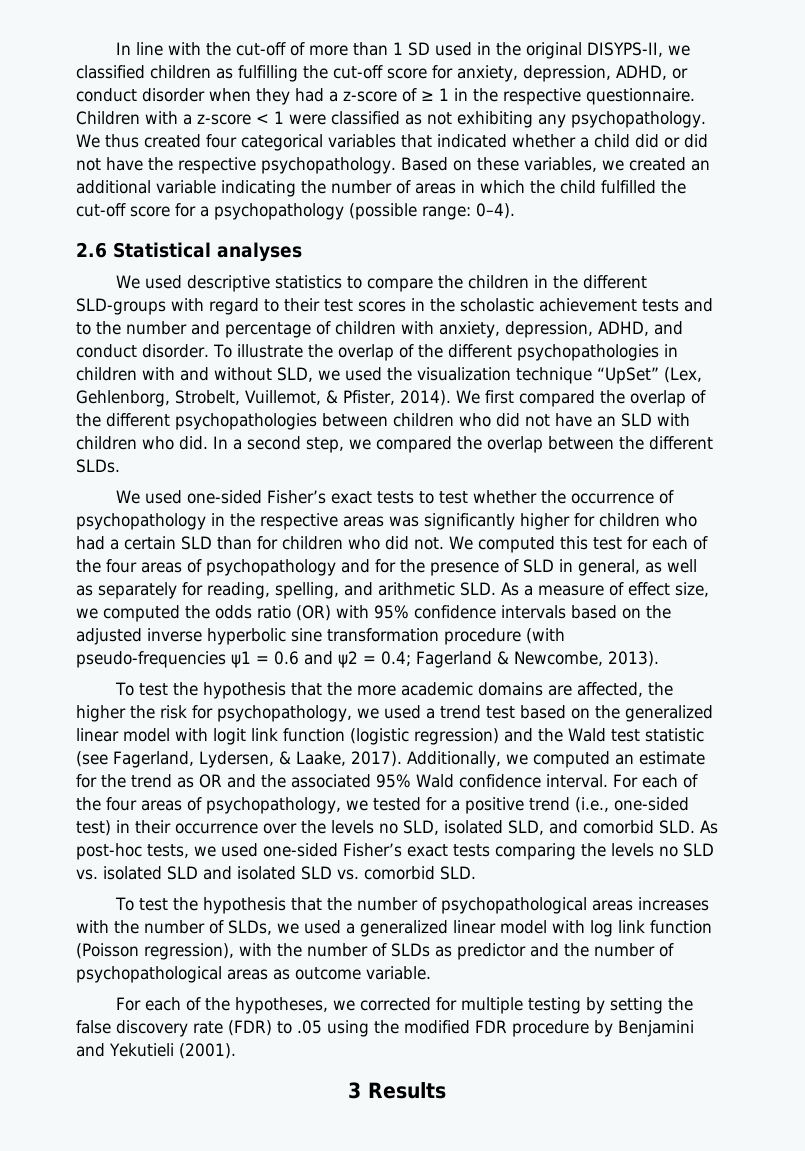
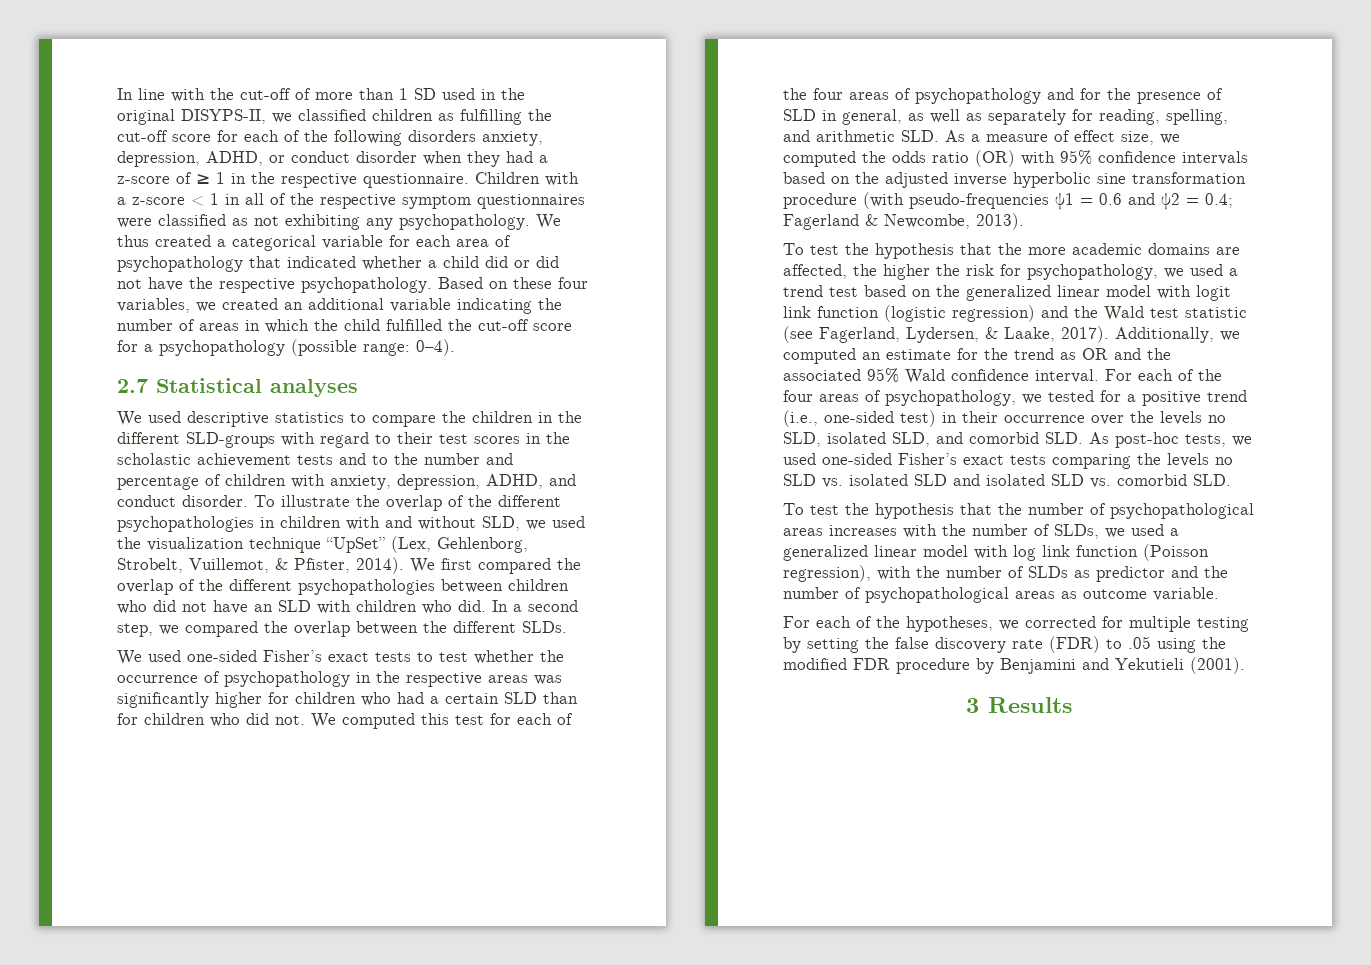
- In line with the cut-off of more than 1 SD used in the original DISYPS-II, we classified children as fulfilling the cut-off score for anxiety, depression, ADHD, or conduct disorder when they had a z-score of ≥ 1 in the respective questionnaire.
+ In line with the cut-off of more than 1 SD used in the original DISYPS-II, we classified children as fulfilling the cut-off score for each of the following disorders anxiety, depression, ADHD, or conduct disorder when they had a z-score of ≥ 1 in the respective questionnaire.
- Children with a z-score < 1 were classified as not exhibiting any psychopathology.
+ Children with a z-score < 1 in all of the respective symptom questionnaires were classified as not exhibiting any psychopathology.
- We thus created four categorical variables that indicated whether a child did or did not have the respective psychopathology.
+ We thus created a categorical variable for each area of psychopathology that indicated whether a child did or did not have the respective psychopathology.
- Based on these variables, we created an additional variable indicating the number of areas in which the child fulfilled the cut-off score for a psychopathology (possible range: 0–4).
+ Based on these four variables, we created an additional variable indicating the number of areas in which the child fulfilled the cut-off score for a psychopathology (possible range: 0–4).
- 2.6 Statistical analyses
+ 2.7 Statistical analyses

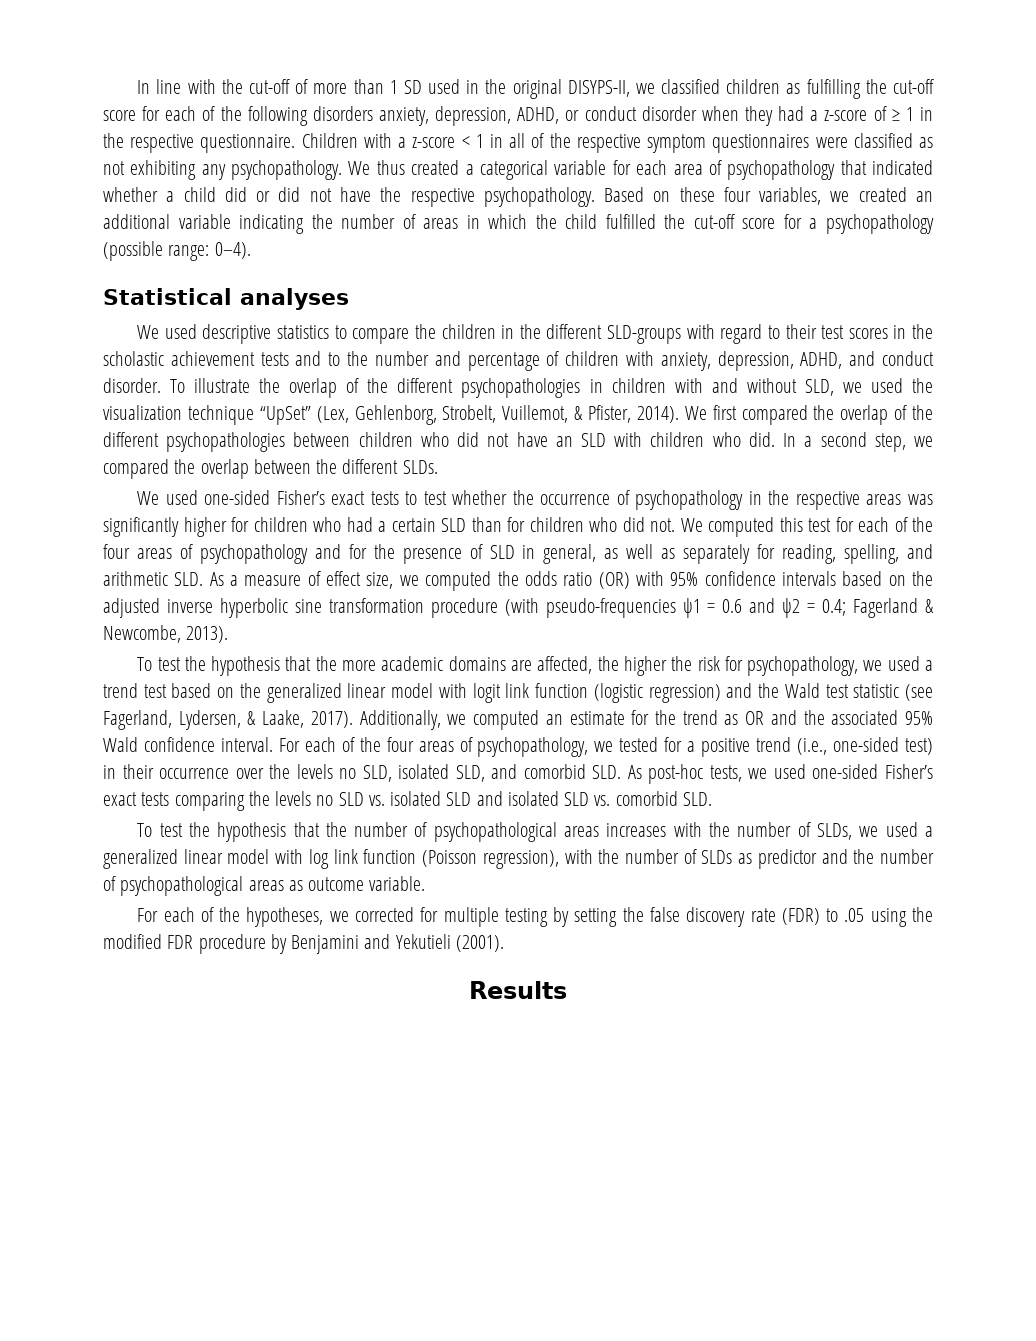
- 2.7 Statistical analyses
+ Statistical analyses
- 3 Results
+ Results

